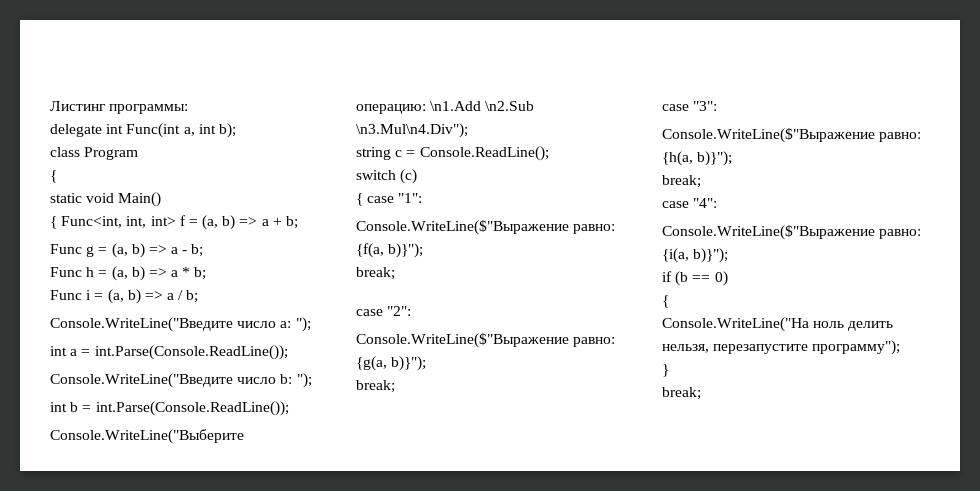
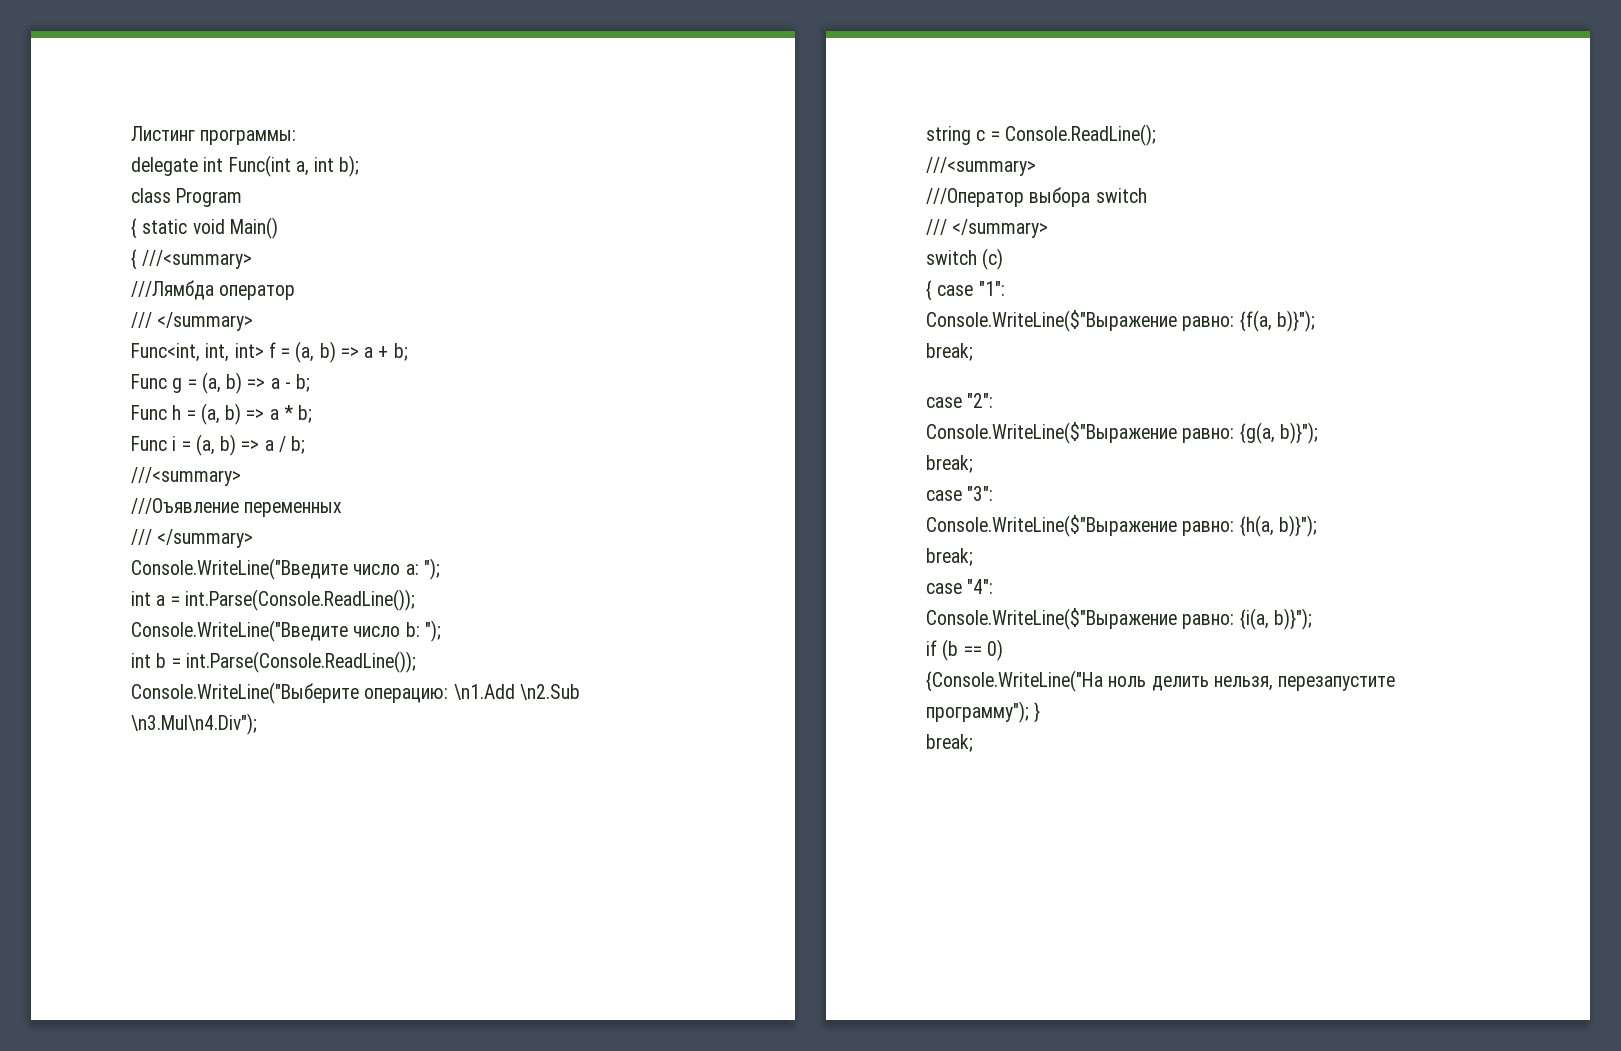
  class Program
- {
- static void Main()
+ { static void Main()
- { Func<int, int, int> f = (a, b) => a + b;
+ { ///<summary>
+ ///Лямбда оператор
+ /// </summary>
+ Func<int, int, int> f = (a, b) => a + b;
  Func i = (a, b) => a / b;
+ ///<summary>
+ ///Оъявление переменных
+ /// </summary>
  string c = Console.ReadLine();
+ ///<summary>
+ ///Оператор выбора switch
+ /// </summary>
  if (b == 0)
- {
- Console.WriteLine("На ноль делить нельзя, перезапустите программу");
- }
+ {Console.WriteLine("На ноль делить нельзя, перезапустите программу"); }

